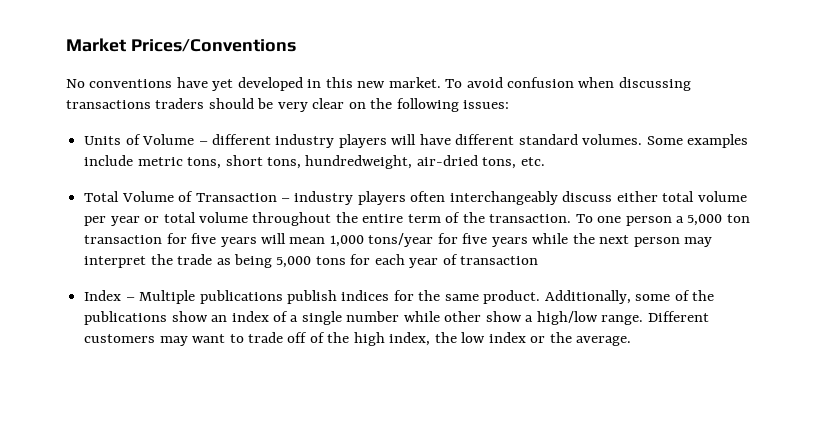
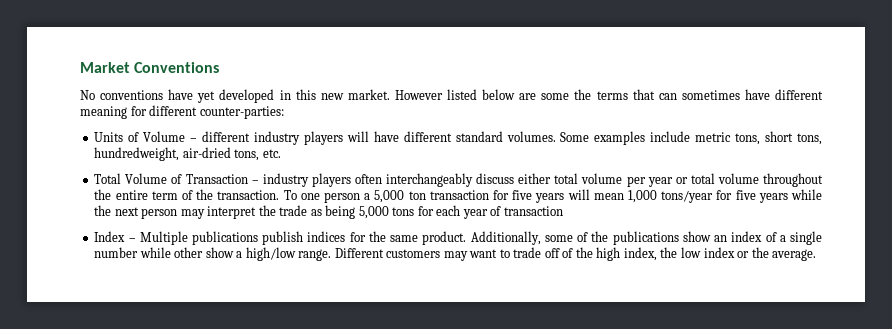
- Market Prices/Conventions
+ Market Conventions
- To avoid confusion when discussing transactions traders should be very clear on the following issues:
+ However listed below are some the terms that can sometimes have different meaning for different counter-parties:

